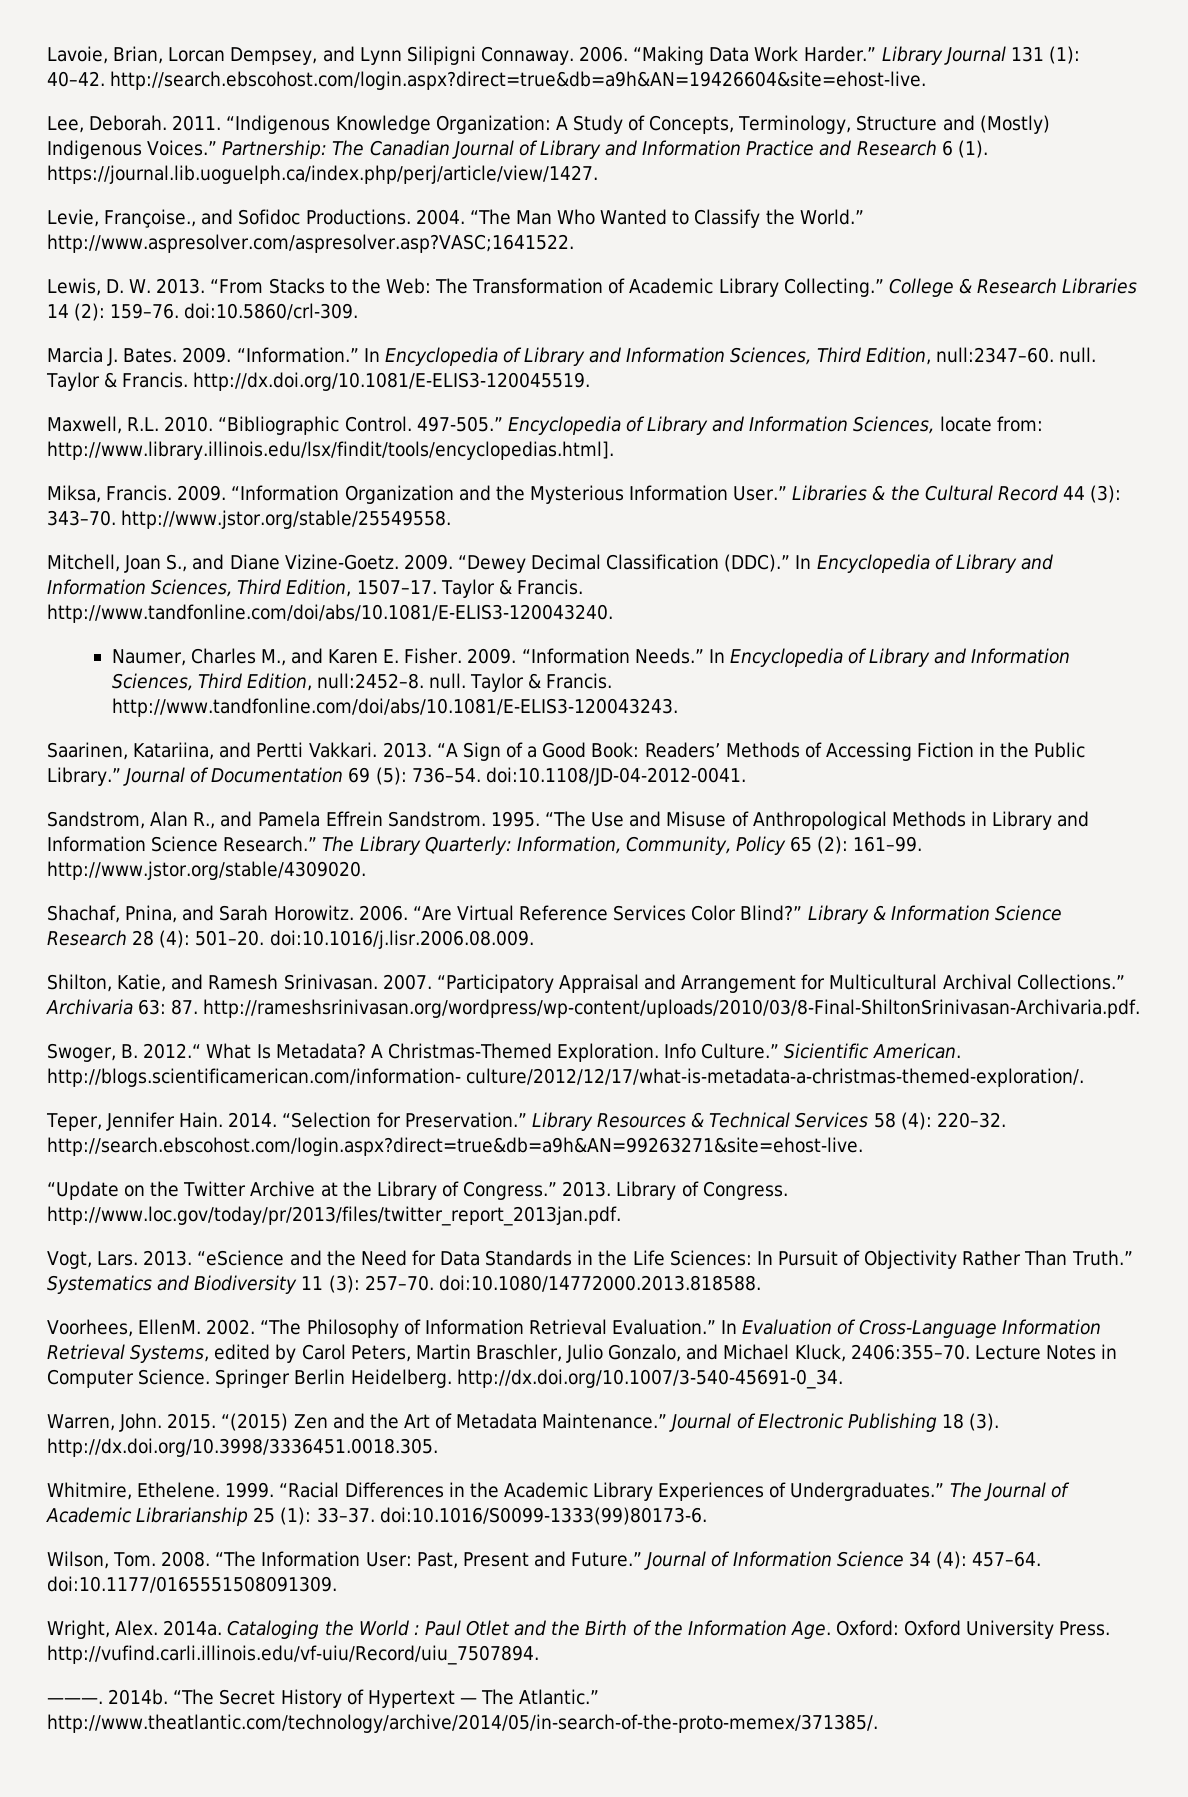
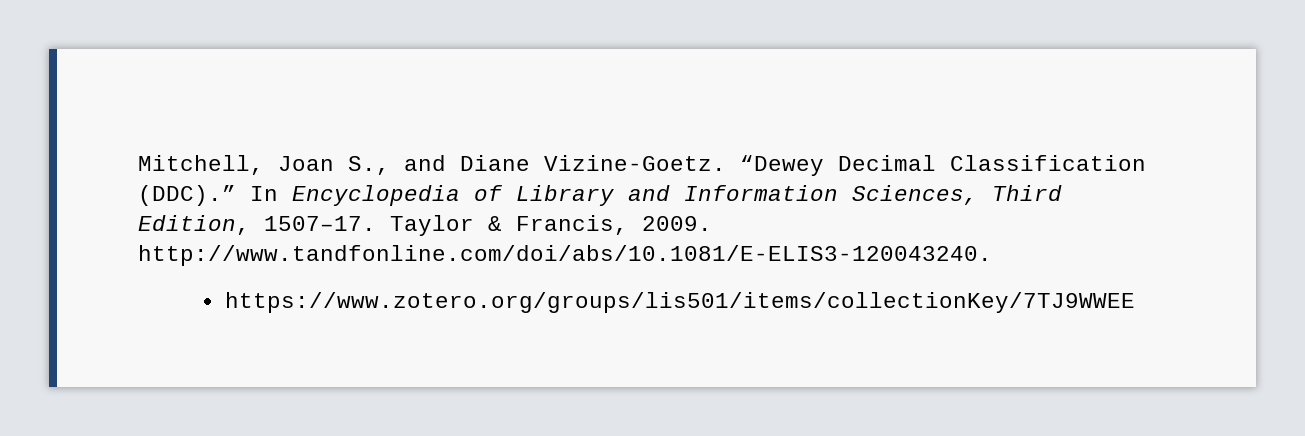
- Lavoie, Brian, Lorcan Dempsey, and Lynn Silipigni Connaway. 2006. “Making Data Work Harder.” Library Journal 131 (1): 40–42. http://search.ebscohost.com/login.aspx?direct=true&db=a9h&AN=19426604&site=ehost-live.
- Lee, Deborah. 2011. “Indigenous Knowledge Organization: A Study of Concepts, Terminology, Structure and (Mostly) Indigenous Voices.” Partnership: The Canadian Journal of Library and Information Practice and Research 6 (1). https://journal.lib.uoguelph.ca/index.php/perj/article/view/1427.
- Levie, Françoise., and Sofidoc Productions. 2004. “The Man Who Wanted to Classify the World.” http://www.aspresolver.com/aspresolver.asp?VASC;1641522.
- Lewis, D. W. 2013. “From Stacks to the Web: The Transformation of Academic Library Collecting.” College & Research Libraries 14 (2): 159–76. doi:10.5860/crl-309.
- Marcia J. Bates. 2009. “Information.” In Encyclopedia of Library and Information Sciences, Third Edition, null:2347–60. null. Taylor & Francis. http://dx.doi.org/10.1081/E-ELIS3-120045519.
- Maxwell, R.L. 2010. “Bibliographic Control. 497-505.” Encyclopedia of Library and Information Sciences, locate from: http://www.library.illinois.edu/lsx/findit/tools/encyclopedias.html].
- Miksa, Francis. 2009. “Information Organization and the Mysterious Information User.” Libraries & the Cultural Record 44 (3): 343–70. http://www.jstor.org/stable/25549558.
- Mitchell, Joan S., and Diane Vizine-Goetz. 2009.
+ Mitchell, Joan S., and Diane Vizine-Goetz.
- Taylor & Francis. http://www.tandfonline.com/doi/abs/10.1081/E-ELIS3-120043240.
+ Taylor & Francis, 2009. http://www.tandfonline.com/doi/abs/10.1081/E-ELIS3-120043240.
- Naumer, Charles M., and Karen E. Fisher. 2009. “Information Needs.” In Encyclopedia of Library and Information Sciences, Third Edition, null:2452–8. null. Taylor & Francis. http://www.tandfonline.com/doi/abs/10.1081/E-ELIS3-120043243.
- Saarinen, Katariina, and Pertti Vakkari. 2013. “A Sign of a Good Book: Readers’ Methods of Accessing Fiction in the Public Library.” Journal of Documentation 69 (5): 736–54. doi:10.1108/JD-04-2012-0041.
- Sandstrom, Alan R., and Pamela Effrein Sandstrom. 1995. “The Use and Misuse of Anthropological Methods in Library and Information Science Research.” The Library Quarterly: Information, Community, Policy 65 (2): 161–99. http://www.jstor.org/stable/4309020.
- Shachaf, Pnina, and Sarah Horowitz. 2006. “Are Virtual Reference Services Color Blind?” Library & Information Science Research 28 (4): 501–20. doi:10.1016/j.lisr.2006.08.009.
- Shilton, Katie, and Ramesh Srinivasan. 2007. “Participatory Appraisal and Arrangement for Multicultural Archival Collections.” Archivaria 63: 87. http://rameshsrinivasan.org/wordpress/wp-content/uploads/2010/03/8-Final-ShiltonSrinivasan-Archivaria.pdf.
- Swoger, B. 2012.“ What Is Metadata? A Christmas-Themed Exploration. Info Culture.” Sicientific American. http://blogs.scientificamerican.com/information- culture/2012/12/17/what-is-metadata-a-christmas-themed-exploration/.
- Teper, Jennifer Hain. 2014. “Selection for Preservation.” Library Resources & Technical Services 58 (4): 220–32. http://search.ebscohost.com/login.aspx?direct=true&db=a9h&AN=99263271&site=ehost-live.
- “Update on the Twitter Archive at the Library of Congress.” 2013. Library of Congress. http://www.loc.gov/today/pr/2013/files/twitter_report_2013jan.pdf.
- Vogt, Lars. 2013. “eScience and the Need for Data Standards in the Life Sciences: In Pursuit of Objectivity Rather Than Truth.” Systematics and Biodiversity 11 (3): 257–70. doi:10.1080/14772000.2013.818588.
- Voorhees, EllenM. 2002. “The Philosophy of Information Retrieval Evaluation.” In Evaluation of Cross-Language Information Retrieval Systems, edited by Carol Peters, Martin Braschler, Julio Gonzalo, and Michael Kluck, 2406:355–70. Lecture Notes in Computer Science. Springer Berlin Heidelberg. http://dx.doi.org/10.1007/3-540-45691-0_34.
- Warren, John. 2015. “(2015) Zen and the Art of Metadata Maintenance.” Journal of Electronic Publishing 18 (3). http://dx.doi.org/10.3998/3336451.0018.305.
- Whitmire, Ethelene. 1999. “Racial Differences in the Academic Library Experiences of Undergraduates.” The Journal of Academic Librarianship 25 (1): 33–37. doi:10.1016/S0099-1333(99)80173-6.
- Wilson, Tom. 2008. “The Information User: Past, Present and Future.” Journal of Information Science 34 (4): 457–64. doi:10.1177/0165551508091309.
- Wright, Alex. 2014a. Cataloging the World : Paul Otlet and the Birth of the Information Age. Oxford: Oxford University Press. http://vufind.carli.illinois.edu/vf-uiu/Record/uiu_7507894.
- ———. 2014b. “The Secret History of Hypertext — The Atlantic.” http://www.theatlantic.com/technology/archive/2014/05/in-search-of-the-proto-memex/371385/.
+ https://www.zotero.org/groups/lis501/items/collectionKey/7TJ9WWEE

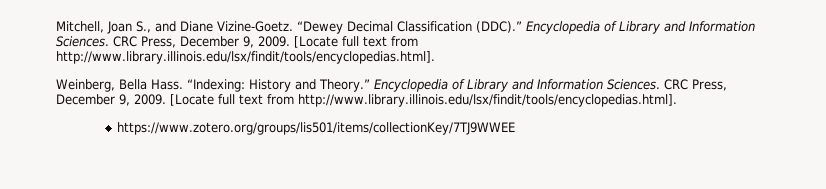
- “Dewey Decimal Classification (DDC).” In Encyclopedia of Library and Information Sciences, Third Edition, 1507–17. Taylor & Francis, 2009. http://www.tandfonline.com/doi/abs/10.1081/E-ELIS3-120043240.
+ “Dewey Decimal Classification (DDC).” Encyclopedia of Library and Information Sciences. CRC Press, December 9, 2009. [Locate full text from http://www.library.illinois.edu/lsx/findit/tools/encyclopedias.html].
+ Weinberg, Bella Hass. “Indexing: History and Theory.” Encyclopedia of Library and Information Sciences. CRC Press, December 9, 2009. [Locate full text from http://www.library.illinois.edu/lsx/findit/tools/encyclopedias.html].

